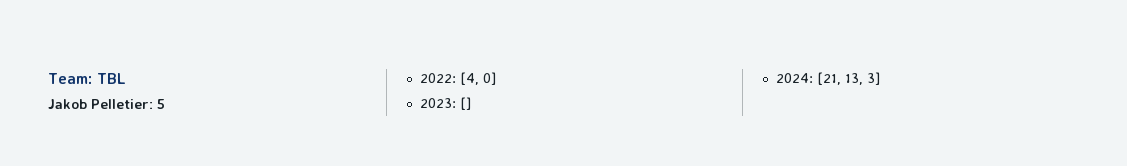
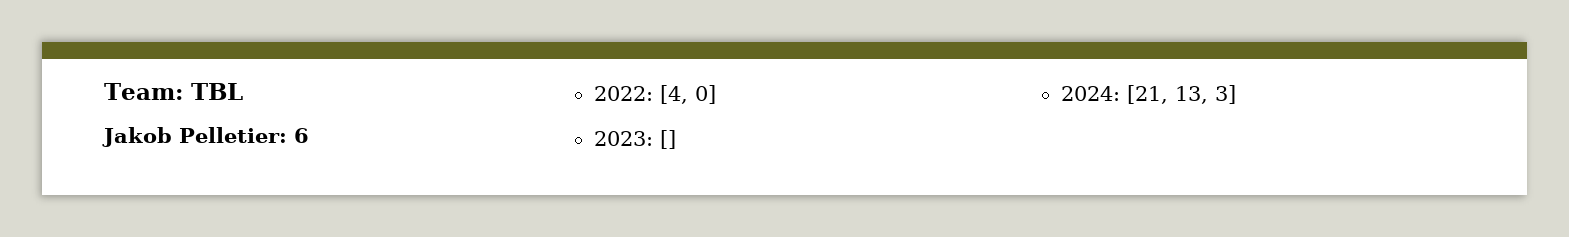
- Jakob Pelletier: 5
+ Jakob Pelletier: 6

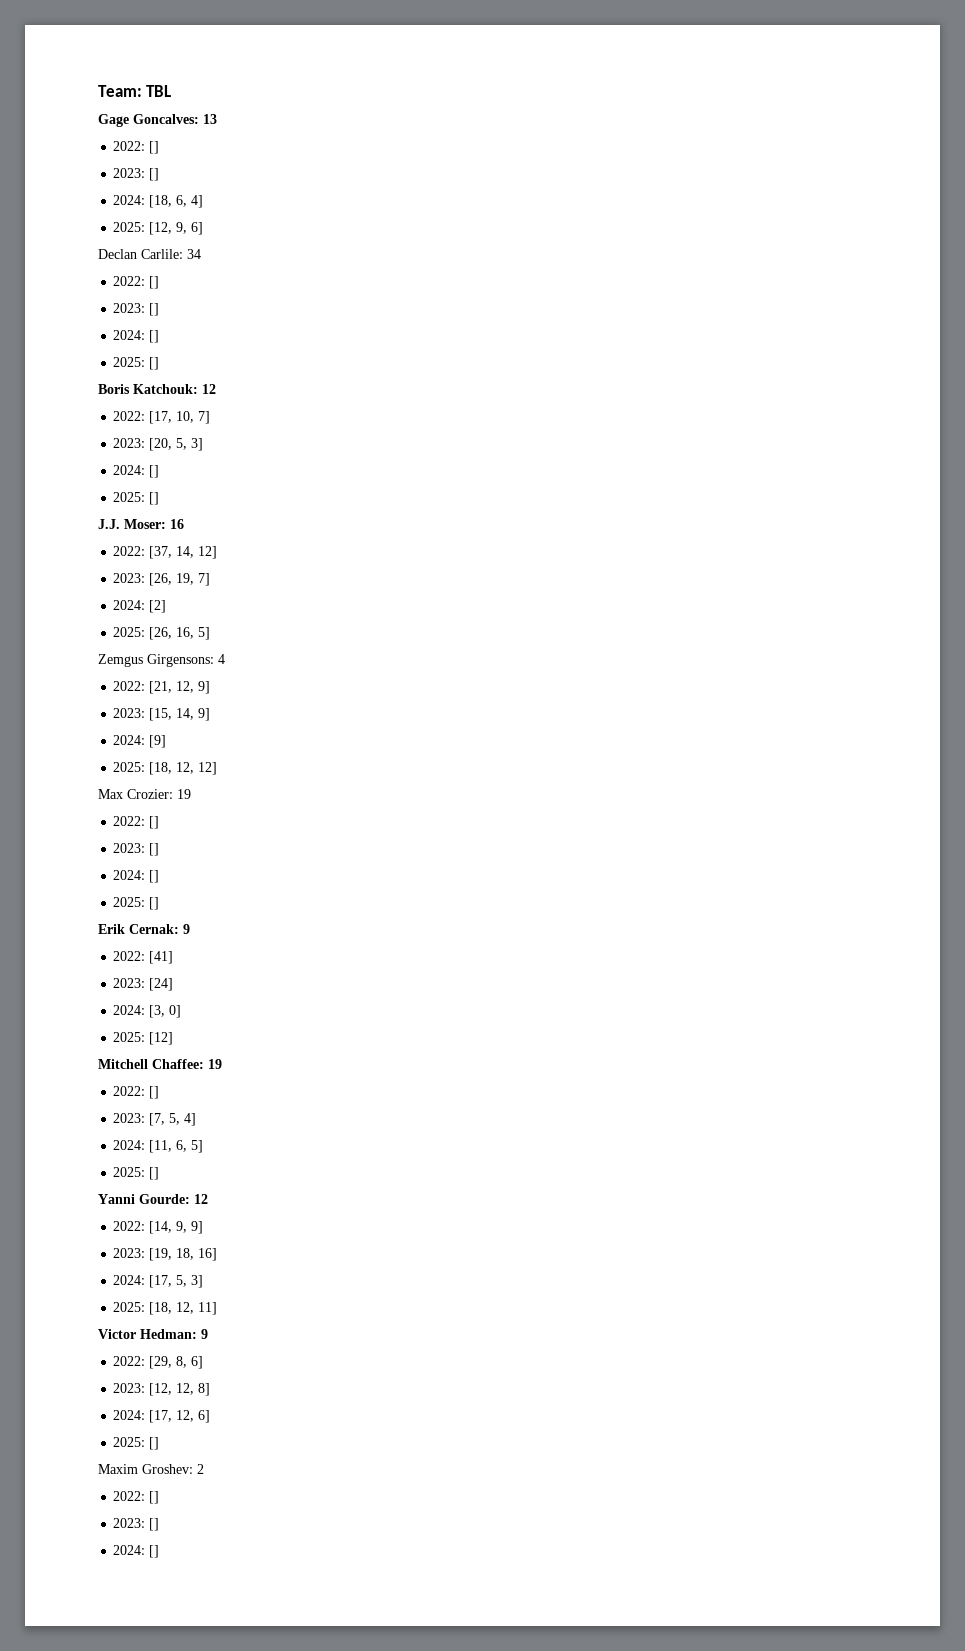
- Jakob Pelletier: 6
- 2022: [4, 0]
+ Gage Goncalves: 13
+ 2022: []
  2023: []
- 2024: [21, 13, 3]
+ 2024: [18, 6, 4]
+ 2025: [12, 9, 6]
+ Declan Carlile: 34
+ 2022: []
+ 2023: []
+ 2024: []
+ 2025: []
+ Boris Katchouk: 12
+ 2022: [17, 10, 7]
+ 2023: [20, 5, 3]
+ 2024: []
+ 2025: []
+ J.J. Moser: 16
+ 2022: [37, 14, 12]
+ 2023: [26, 19, 7]
+ 2024: [2]
+ 2025: [26, 16, 5]
+ Zemgus Girgensons: 4
+ 2022: [21, 12, 9]
+ 2023: [15, 14, 9]
+ 2024: [9]
+ 2025: [18, 12, 12]
+ Max Crozier: 19
+ 2022: []
+ 2023: []
+ 2024: []
+ 2025: []
+ Erik Cernak: 9
+ 2022: [41]
+ 2023: [24]
+ 2024: [3, 0]
+ 2025: [12]
+ Mitchell Chaffee: 19
+ 2022: []
+ 2023: [7, 5, 4]
+ 2024: [11, 6, 5]
+ 2025: []
+ Yanni Gourde: 12
+ 2022: [14, 9, 9]
+ 2023: [19, 18, 16]
+ 2024: [17, 5, 3]
+ 2025: [18, 12, 11]
+ Victor Hedman: 9
+ 2022: [29, 8, 6]
+ 2023: [12, 12, 8]
+ 2024: [17, 12, 6]
+ 2025: []
+ Maxim Groshev: 2
+ 2022: []
+ 2023: []
+ 2024: []

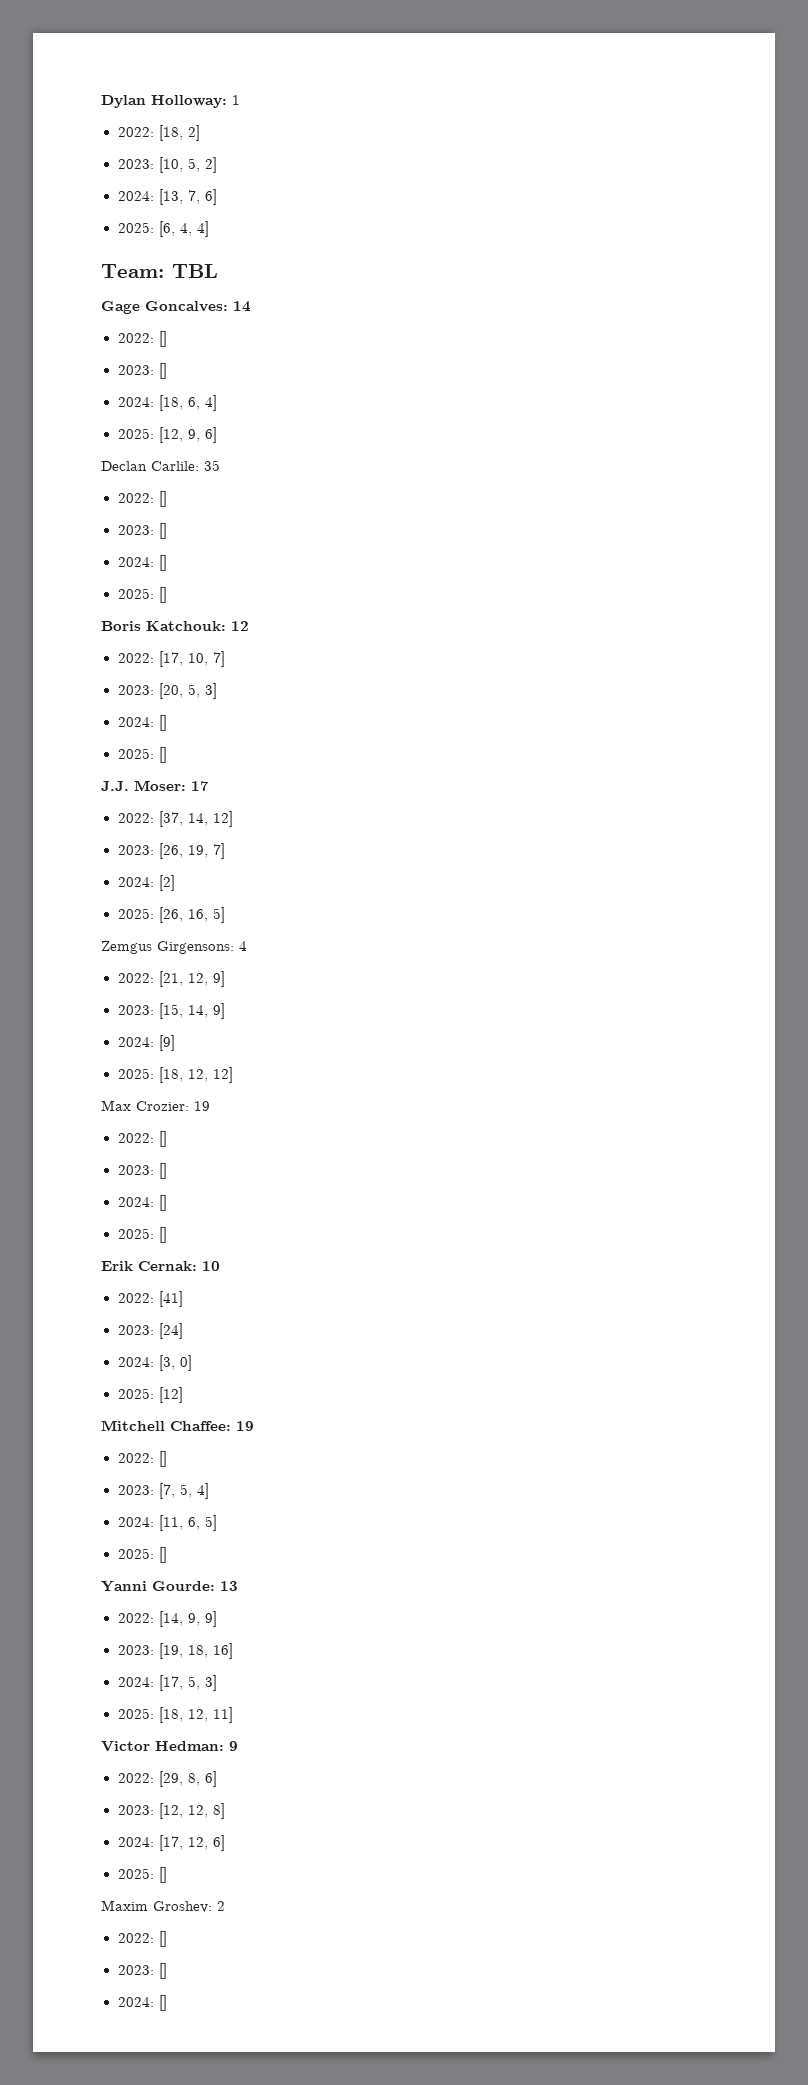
+ Dylan Holloway: 1
+ 2022: [18, 2]
+ 2023: [10, 5, 2]
+ 2024: [13, 7, 6]
+ 2025: [6, 4, 4]
- Gage Goncalves: 13
+ Gage Goncalves: 14
- Declan Carlile: 34
+ Declan Carlile: 35
- J.J. Moser: 16
+ J.J. Moser: 17
- Erik Cernak: 9
+ Erik Cernak: 10
- Yanni Gourde: 12
+ Yanni Gourde: 13

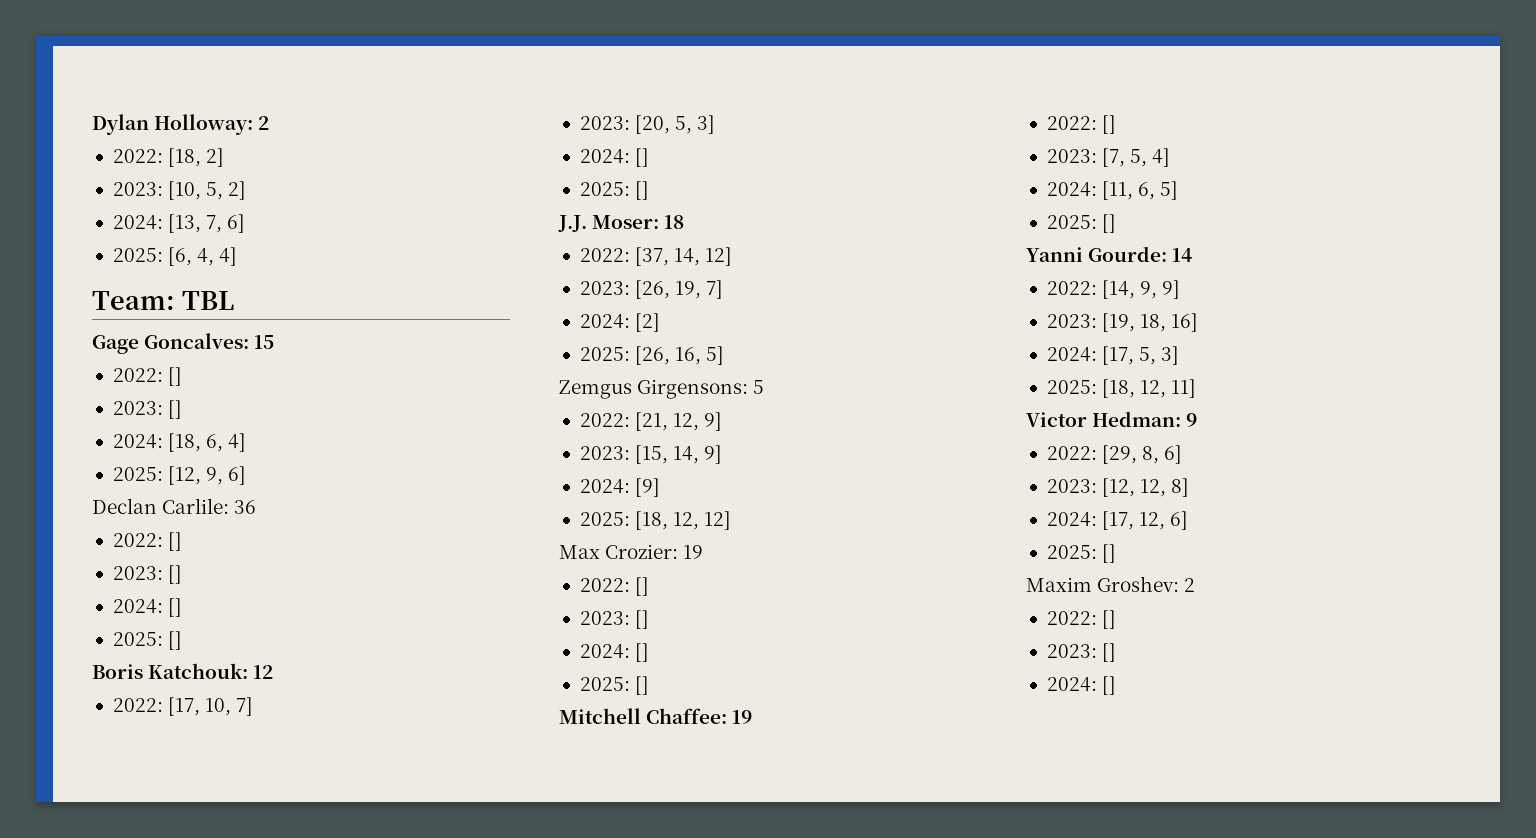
- Dylan Holloway: 1
+ Dylan Holloway: 2
- Gage Goncalves: 14
+ Gage Goncalves: 15
- Declan Carlile: 35
+ Declan Carlile: 36
- J.J. Moser: 17
+ J.J. Moser: 18
- Zemgus Girgensons: 4
+ Zemgus Girgensons: 5
- Erik Cernak: 10
- 2022: [41]
- 2023: [24]
- 2024: [3, 0]
- 2025: [12]
- Yanni Gourde: 13
+ Yanni Gourde: 14

